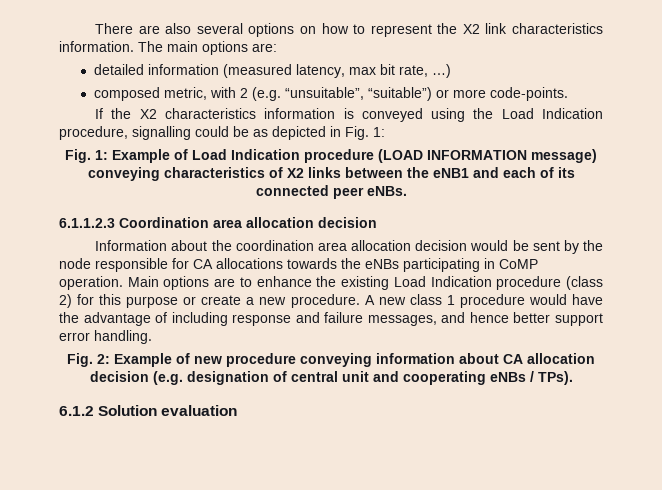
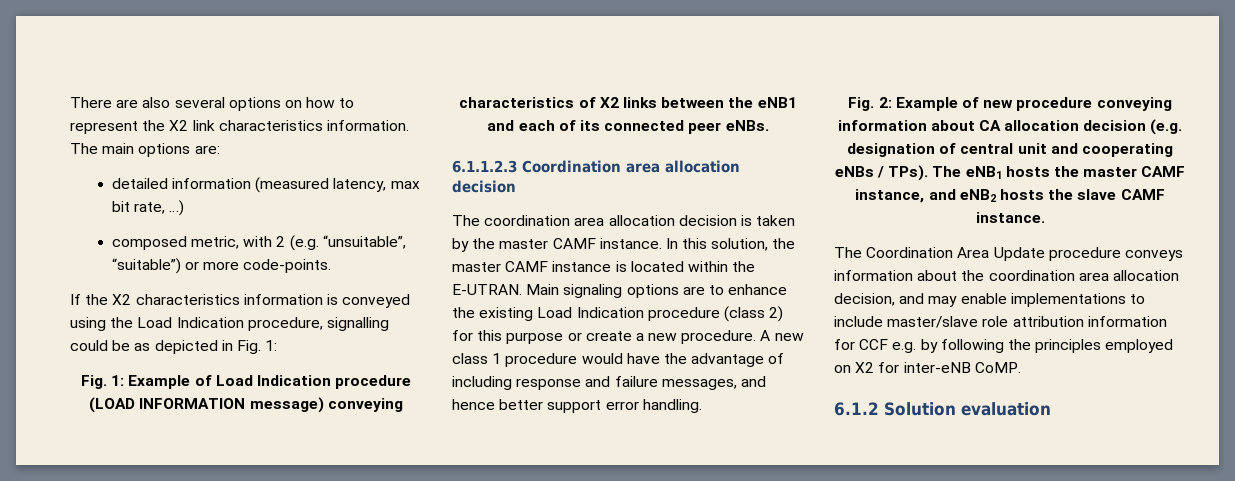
- Information about the coordination area allocation decision would be sent by the node responsible for CA allocations towards the eNBs participating in CoMP operation. Main options are to enhance the existing Load Indication procedure (class 2) for this purpose or create a new procedure.
+ The coordination area allocation decision is taken by the master CAMF instance. In this solution, the master CAMF instance is located within the E-UTRAN. Main signaling options are to enhance the existing Load Indication procedure (class 2) for this purpose or create a new procedure.
+ The eNB1 hosts the master CAMF instance, and eNB2 hosts the slave CAMF instance.
+ The Coordination Area Update procedure conveys information about the coordination area allocation decision, and may enable implementations to include master/slave role attribution information for CCF e.g. by following the principles employed on X2 for inter-eNB CoMP.

